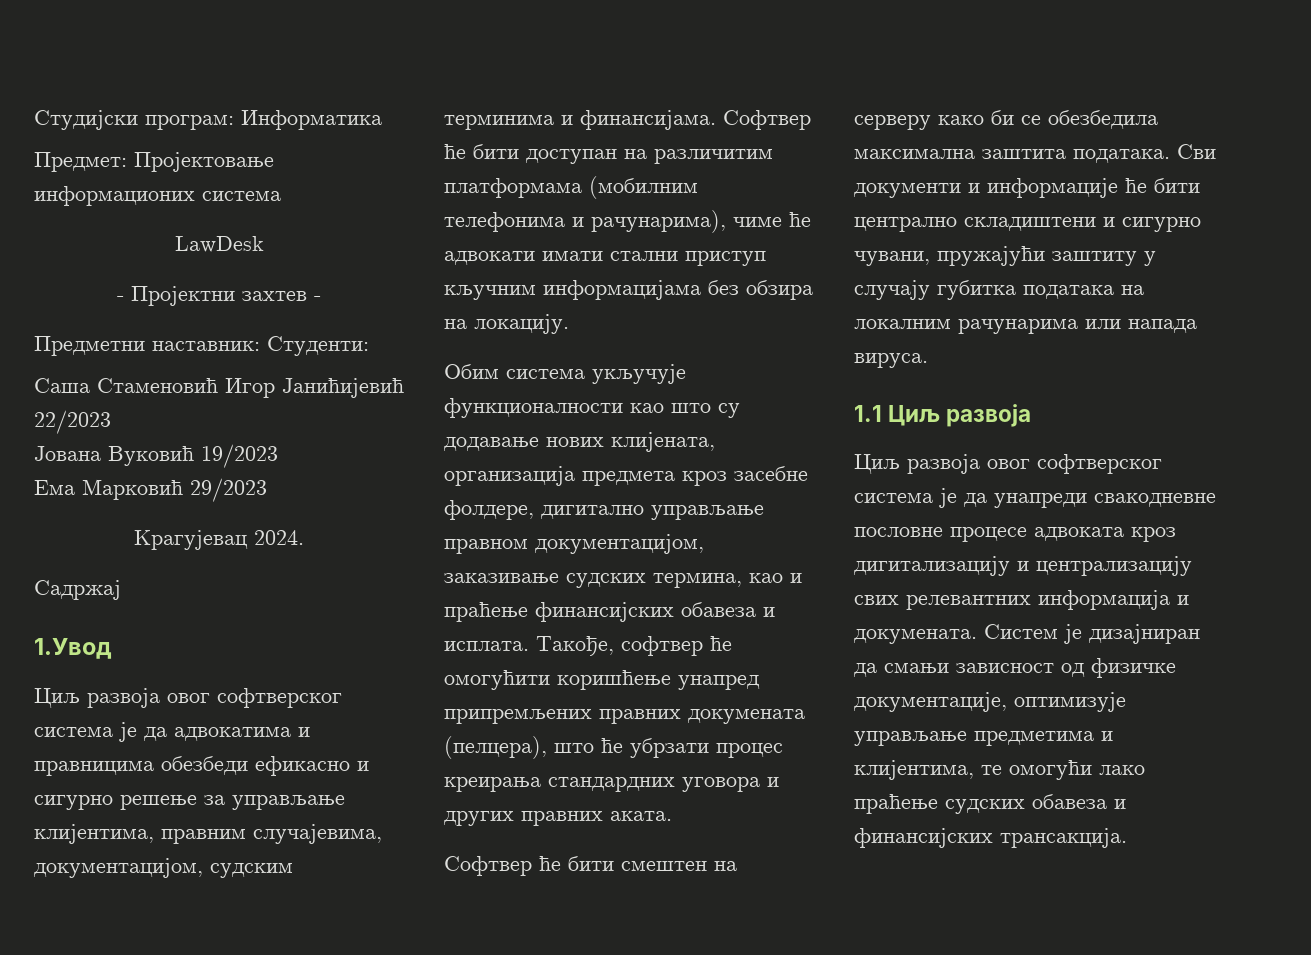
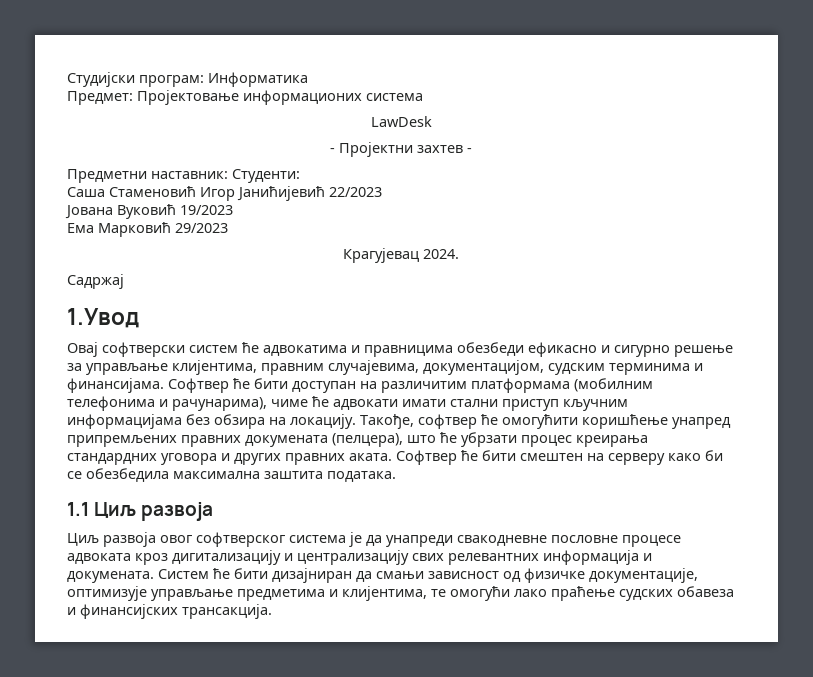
- Циљ развоја овог софтверског система је да адвокатима и правницима обезбеди ефикасно и сигурно решење за управљање клијентима, правним случајевима, документацијом, судским терминима и финансијама.
+ Овај софтверски систем ће адвокатима и правницима обезбеди ефикасно и сигурно решење за управљање клијентима, правним случајевима, документацијом, судским терминима и финансијама.
- Софтвер ће бити доступан на различитим платформама (мобилним телефонима и рачунарима), чиме ће адвокати имати стални приступ кључним информацијама без обзира на локацију.
- Обим система укључује функционалности као што су додавање нових клијената, организација предмета кроз засебне фолдере, дигитално управљање правном документацијом, заказивање судских термина, као и праћење финансијских обавеза и исплата. Такође, софтвер ће омогућити коришћење унапред припремљених правних докумената (пелцера), што ће убрзати процес креирања стандардних уговора и других правних аката.
- Софтвер ће бити смештен на серверу како би се обезбедила максимална заштита података. Сви документи и информације ће бити централно складиштени и сигурно чувани, пружајући заштиту у случају губитка података на локалним рачунарима или напада вируса.
+ Софтвер ће бити доступан на различитим платформама (мобилним телефонима и рачунарима), чиме ће адвокати имати стални приступ кључним информацијама без обзира на локацију. Такође, софтвер ће омогућити коришћење унапред припремљених правних докумената (пелцера), што ће убрзати процес креирања стандардних уговора и других правних аката. Софтвер ће бити смештен на серверу како би се обезбедила максимална заштита података.
- Систем је дизајниран да смањи зависност од физичке документације, оптимизује управљање предметима и клијентима, те омогући лако праћење судских обавеза и финансијских трансакција.
+ Систем ће бити дизајниран да смањи зависност од физичке документације, оптимизује управљање предметима и клијентима, те омогући лако праћење судских обавеза и финансијских трансакција.

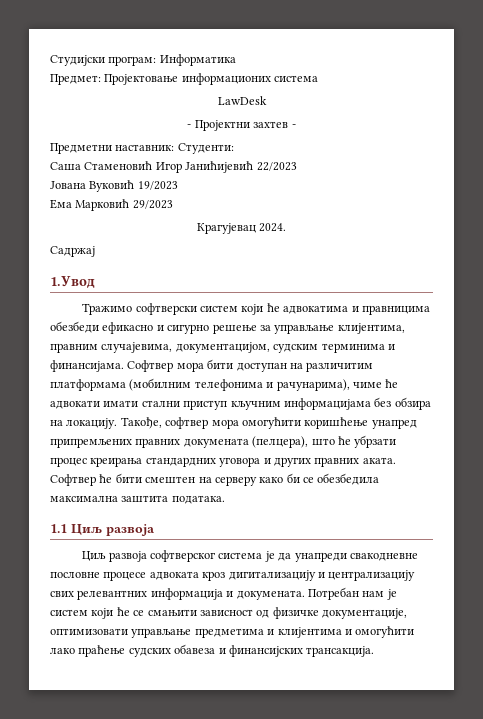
- Овај софтверски систем ће адвокатима и правницима обезбеди ефикасно и сигурно решење за управљање клијентима, правним случајевима, документацијом, судским терминима и финансијама.
+ Тражимо софтверски систем који ће адвокатима и правницима обезбеди ефикасно и сигурно решење за управљање клијентима, правним случајевима, документацијом, судским терминима и финансијама.
- Софтвер ће бити доступан на различитим платформама (мобилним телефонима и рачунарима), чиме ће адвокати имати стални приступ кључним информацијама без обзира на локацију.
+ Софтвер мора бити доступан на различитим платформама (мобилним телефонима и рачунарима), чиме ће адвокати имати стални приступ кључним информацијама без обзира на локацију.
- Такође, софтвер ће омогућити коришћење унапред припремљених правних докумената (пелцера), што ће убрзати процес креирања стандардних уговора и других правних аката.
+ Такође, софтвер мора омогућити коришћење унапред припремљених правних докумената (пелцера), што ће убрзати процес креирања стандардних уговора и других правних аката.
- Циљ развоја овог софтверског система је да унапреди свакодневне пословне процесе адвоката кроз дигитализацију и централизацију свих релевантних информација и докумената.
+ Циљ развоја софтверског система је да унапреди свакодневне пословне процесе адвоката кроз дигитализацију и централизацију свих релевантних информација и докумената.
- Систем ће бити дизајниран да смањи зависност од физичке документације, оптимизује управљање предметима и клијентима, те омогући лако праћење судских обавеза и финансијских трансакција.
+ Потребан нам је систем који ће се смањити зависност од физичке документације, оптимизовати управљање предметима и клијентима и омогућити лако праћење судских обавеза и финансијских трансакција.

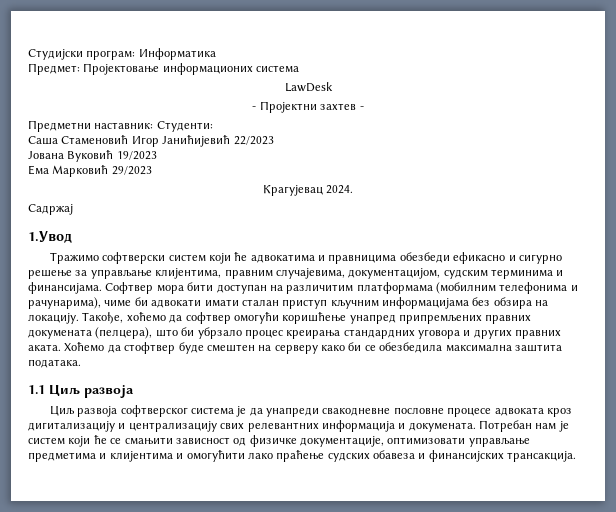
- Софтвер мора бити доступан на различитим платформама (мобилним телефонима и рачунарима), чиме ће адвокати имати стални приступ кључним информацијама без обзира на локацију.
+ Софтвер мора бити доступан на различитим платформама (мобилним телефонима и рачунарима), чиме би адвокати имати сталан приступ кључним информацијама без обзира на локацију.
- Такође, софтвер мора омогућити коришћење унапред припремљених правних докумената (пелцера), што ће убрзати процес креирања стандардних уговора и других правних аката.
+ Такође, хоћемо да софтвер омогући коришћење унапред припремљених правних докумената (пелцера), што би убрзало процес креирања стандардних уговора и других правних аката.
- Софтвер ће бити смештен на серверу како би се обезбедила максимална заштита података.
+ Хоћемо да стофтвер буде смештен на серверу како би се обезбедила максимална заштита података.

